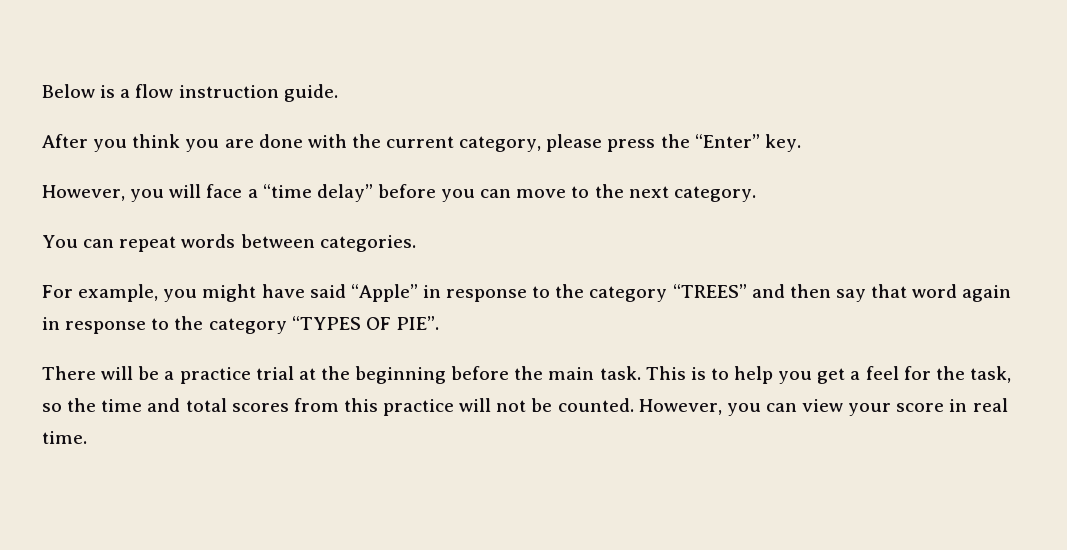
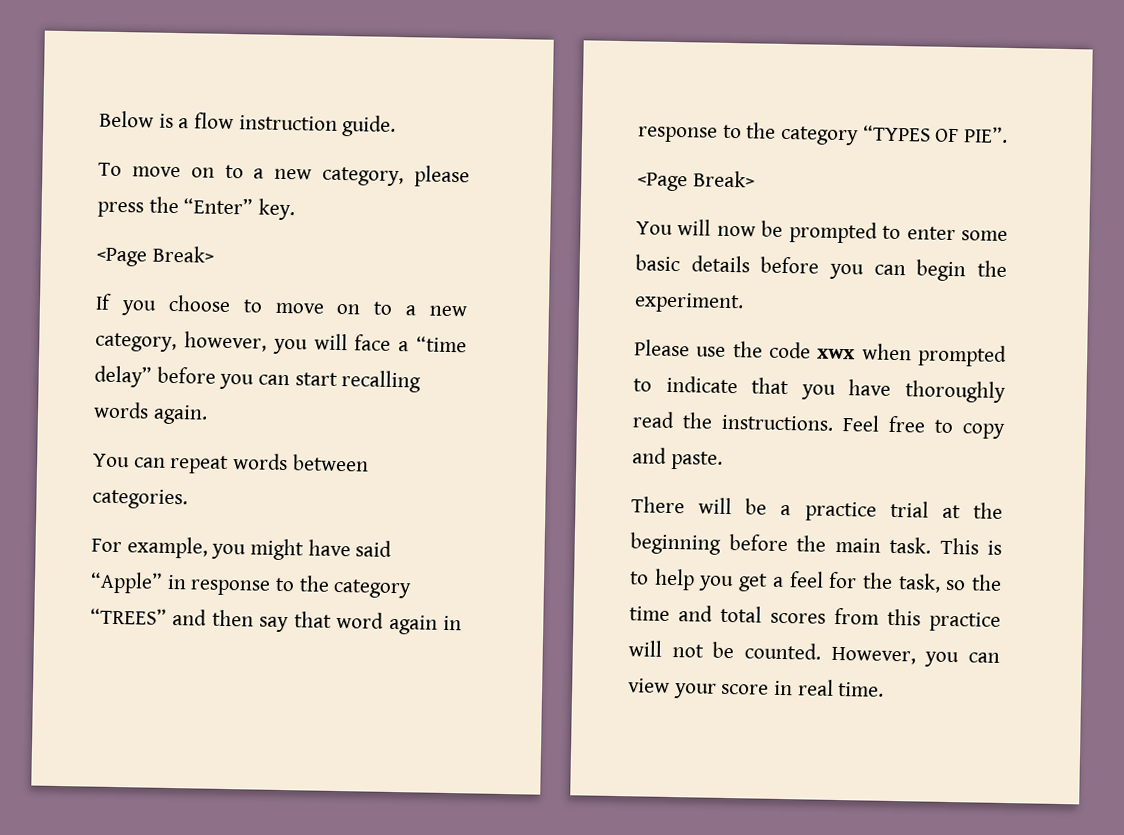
- After you think you are done with the current category, please press the “Enter” key.
- However, you will face a “time delay” before you can move to the next category.
+ To move on to a new category, please press the “Enter” key.
+ <Page Break>
+ If you choose to move on to a new category, however, you will face a “time delay” before you can start recalling words again.
  For example, you might have said “Apple” in response to the category “TREES” and then say that word again in response to the category “TYPES OF PIE”.
+ <Page Break>
+ You will now be prompted to enter some basic details before you can begin the experiment.
+ Please use the code xwx when prompted to indicate that you have thoroughly read the instructions. Feel free to copy and paste.

